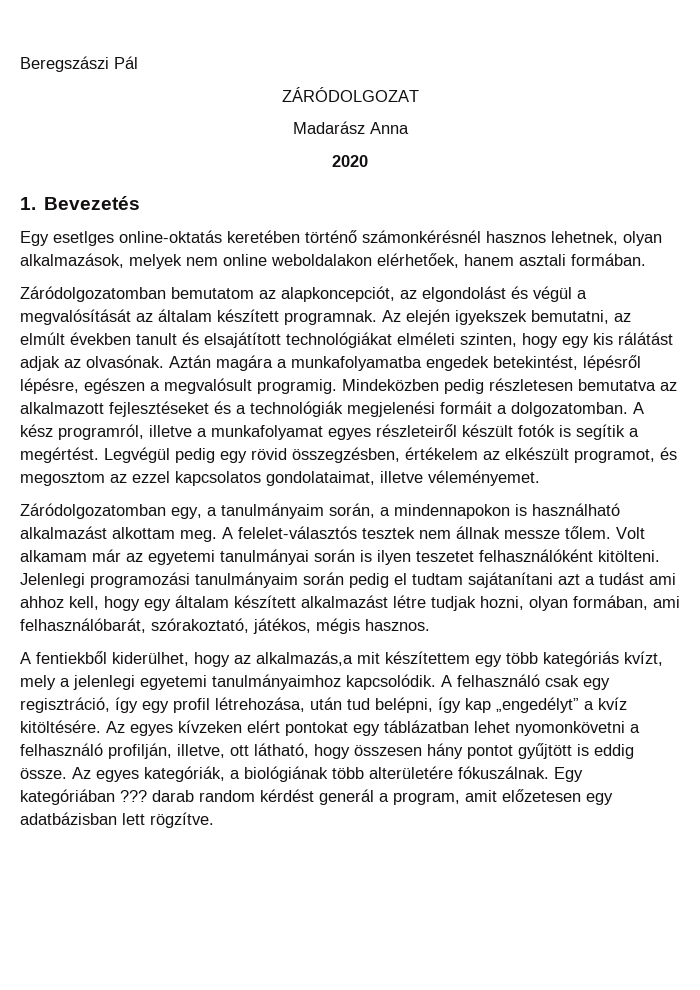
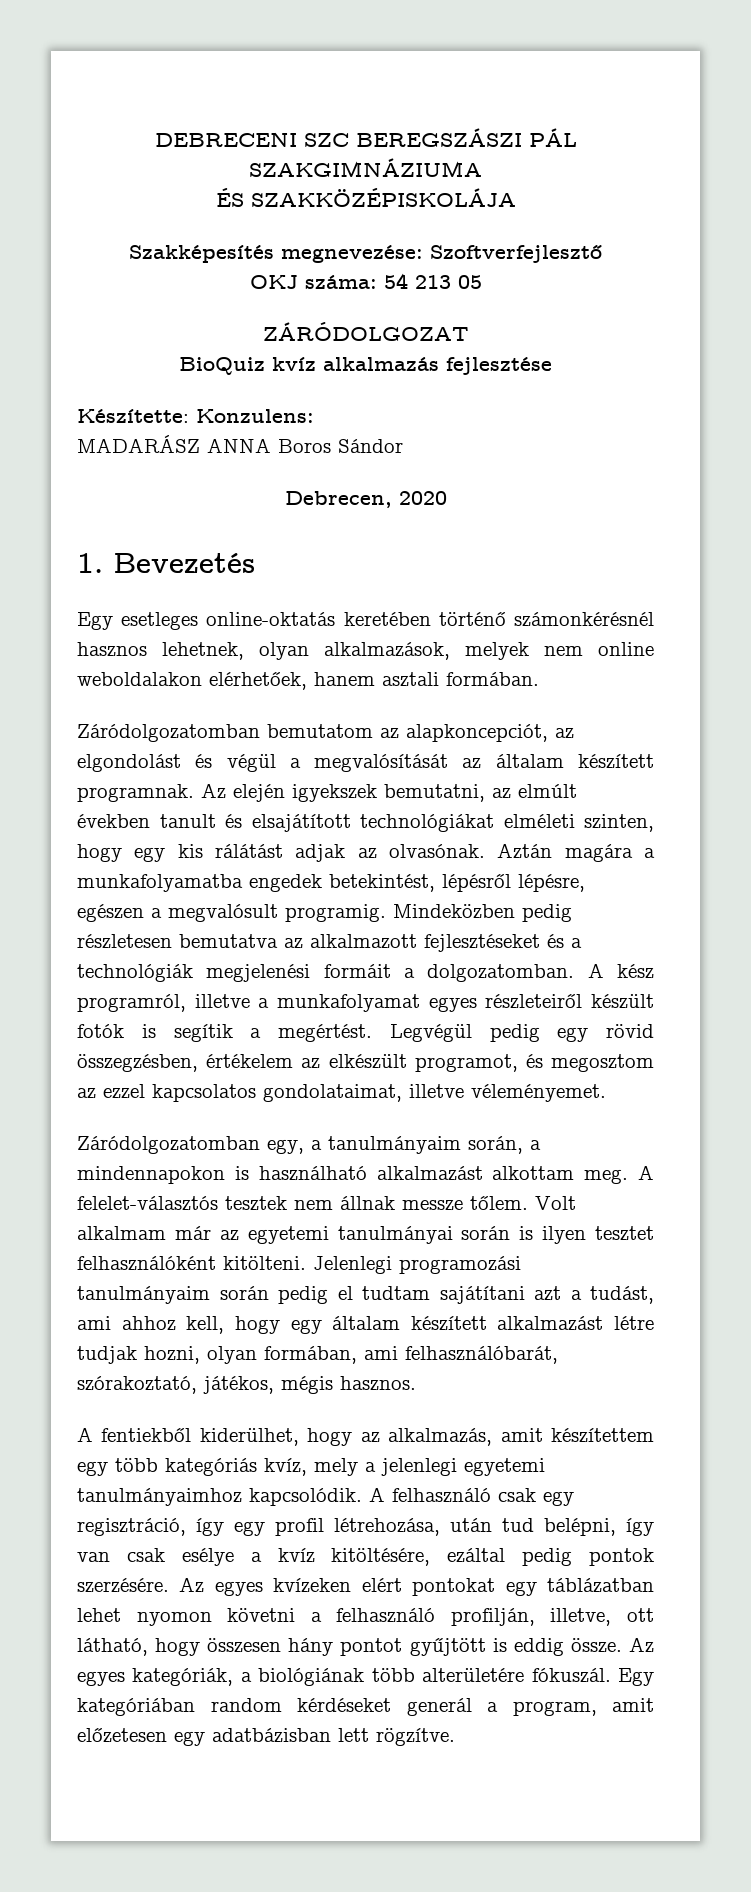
- Beregszászi Pál
+ DEBRECENI SZC BEREGSZÁSZI PÁL SZAKGIMNÁZIUMA
+ ÉS SZAKKÖZÉPISKOLÁJA
+ Szakképesítés megnevezése: Szoftverfejlesztő
+ OKJ száma: 54 213 05
  ZÁRÓDOLGOZAT
- Madarász Anna
- 2020
+ BioQuiz kvíz alkalmazás fejlesztése
+ Készítette: Konzulens:
+ MADARÁSZ ANNA Boros Sándor
+ Debrecen, 2020
- Egy esetlges online-oktatás keretében történő számonkérésnél hasznos lehetnek, olyan alkalmazások, melyek nem online weboldalakon elérhetőek, hanem asztali formában.
+ Egy esetleges online-oktatás keretében történő számonkérésnél hasznos lehetnek, olyan alkalmazások, melyek nem online weboldalakon elérhetőek, hanem asztali formában.
- Volt alkamam már az egyetemi tanulmányai során is ilyen teszetet felhasználóként kitölteni.
+ Volt alkalmam már az egyetemi tanulmányai során is ilyen tesztet felhasználóként kitölteni.
- Jelenlegi programozási tanulmányaim során pedig el tudtam sajátanítani azt a tudást ami ahhoz kell, hogy egy általam készített alkalmazást létre tudjak hozni, olyan formában, ami felhasználóbarát, szórakoztató, játékos, mégis hasznos.
+ Jelenlegi programozási tanulmányaim során pedig el tudtam sajátítani azt a tudást, ami ahhoz kell, hogy egy általam készített alkalmazást létre tudjak hozni, olyan formában, ami felhasználóbarát, szórakoztató, játékos, mégis hasznos.
- A fentiekből kiderülhet, hogy az alkalmazás,a mit készítettem egy több kategóriás kvízt, mely a jelenlegi egyetemi tanulmányaimhoz kapcsolódik.
+ A fentiekből kiderülhet, hogy az alkalmazás, amit készítettem egy több kategóriás kvíz, mely a jelenlegi egyetemi tanulmányaimhoz kapcsolódik.
- A felhasználó csak egy regisztráció, így egy profil létrehozása, után tud belépni, így kap „engedélyt” a kvíz kitöltésére. Az egyes kívzeken elért pontokat egy táblázatban lehet nyomonkövetni a felhasználó profilján, illetve, ott látható, hogy összesen hány pontot gyűjtött is eddig össze.
+ A felhasználó csak egy regisztráció, így egy profil létrehozása, után tud belépni, így van csak esélye a kvíz kitöltésére, ezáltal pedig pontok szerzésére. Az egyes kvízeken elért pontokat egy táblázatban lehet nyomon követni a felhasználó profilján, illetve, ott látható, hogy összesen hány pontot gyűjtött is eddig össze.
- Az egyes kategóriák, a biológiának több alterületére fókuszálnak.
+ Az egyes kategóriák, a biológiának több alterületére fókuszál.
- Egy kategóriában ??? darab random kérdést generál a program, amit előzetesen egy adatbázisban lett rögzítve.
+ Egy kategóriában random kérdéseket generál a program, amit előzetesen egy adatbázisban lett rögzítve.

